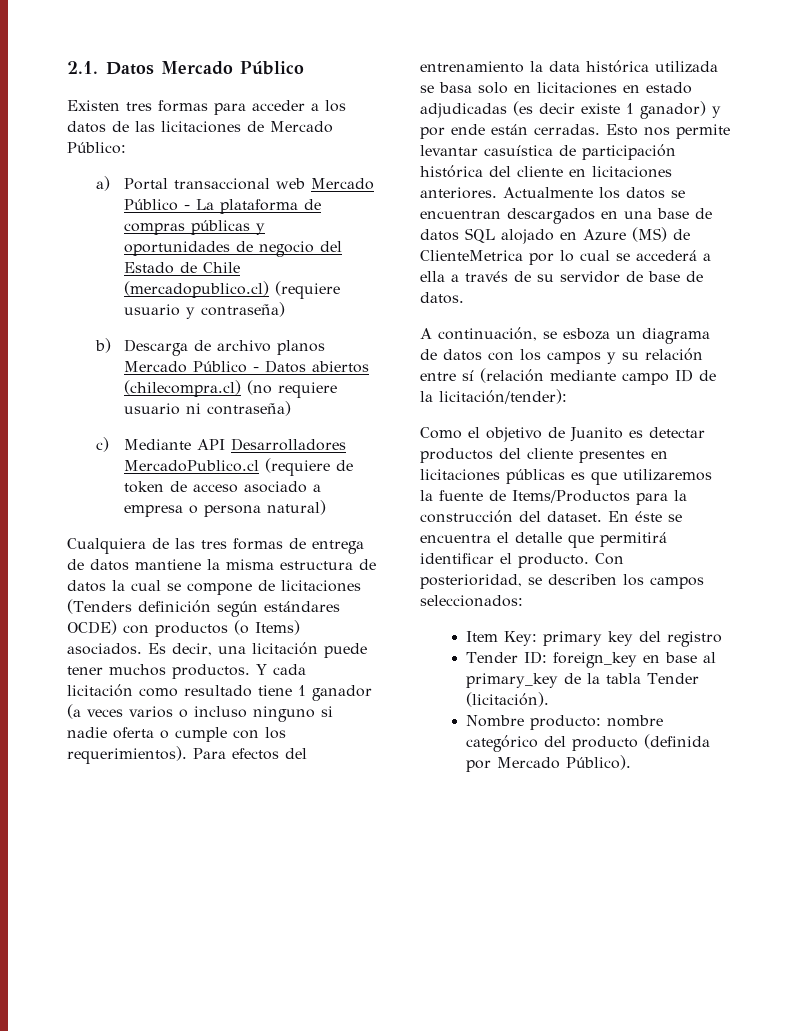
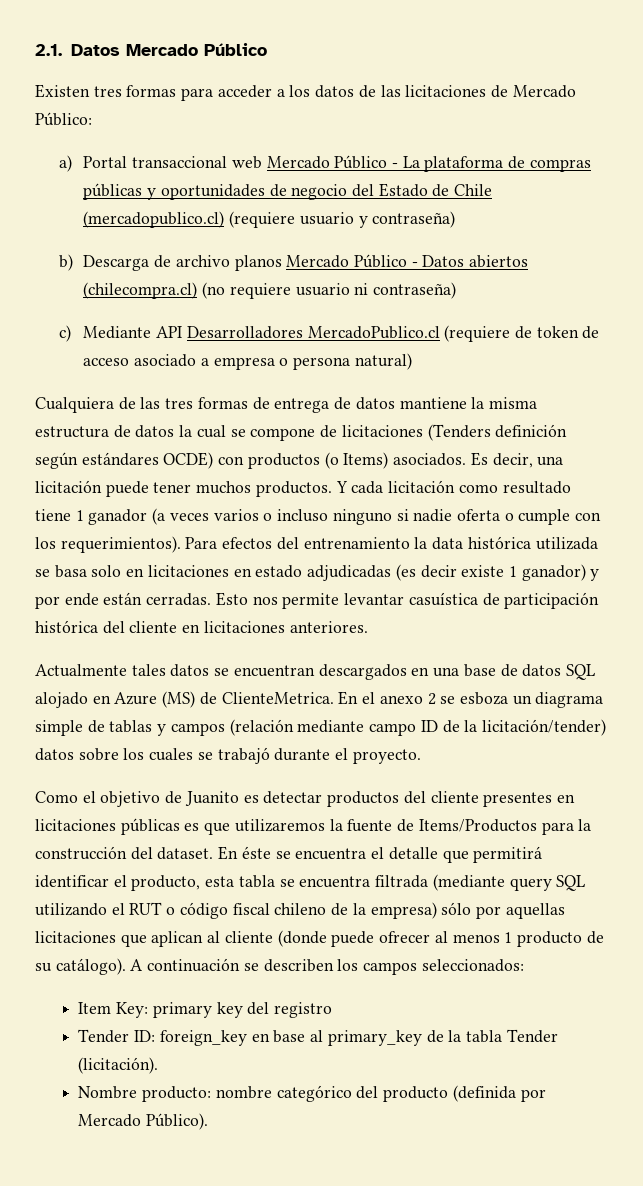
- Esto nos permite levantar casuística de participación histórica del cliente en licitaciones anteriores. Actualmente los datos se encuentran descargados en una base de datos SQL alojado en Azure (MS) de ClienteMetrica por lo cual se accederá a ella a través de su servidor de base de datos.
- A continuación, se esboza un diagrama de datos con los campos y su relación entre sí (relación mediante campo ID de la licitación/tender):
+ Esto nos permite levantar casuística de participación histórica del cliente en licitaciones anteriores.
+ Actualmente tales datos se encuentran descargados en una base de datos SQL alojado en Azure (MS) de ClienteMetrica. En el anexo 2 se esboza un diagrama simple de tablas y campos (relación mediante campo ID de la licitación/tender) datos sobre los cuales se trabajó durante el proyecto.
- En éste se encuentra el detalle que permitirá identificar el producto. Con posterioridad, se describen los campos seleccionados:
+ En éste se encuentra el detalle que permitirá identificar el producto, esta tabla se encuentra filtrada (mediante query SQL utilizando el RUT o código fiscal chileno de la empresa) sólo por aquellas licitaciones que aplican al cliente (donde puede ofrecer al menos 1 producto de su catálogo). A continuación se describen los campos seleccionados:

